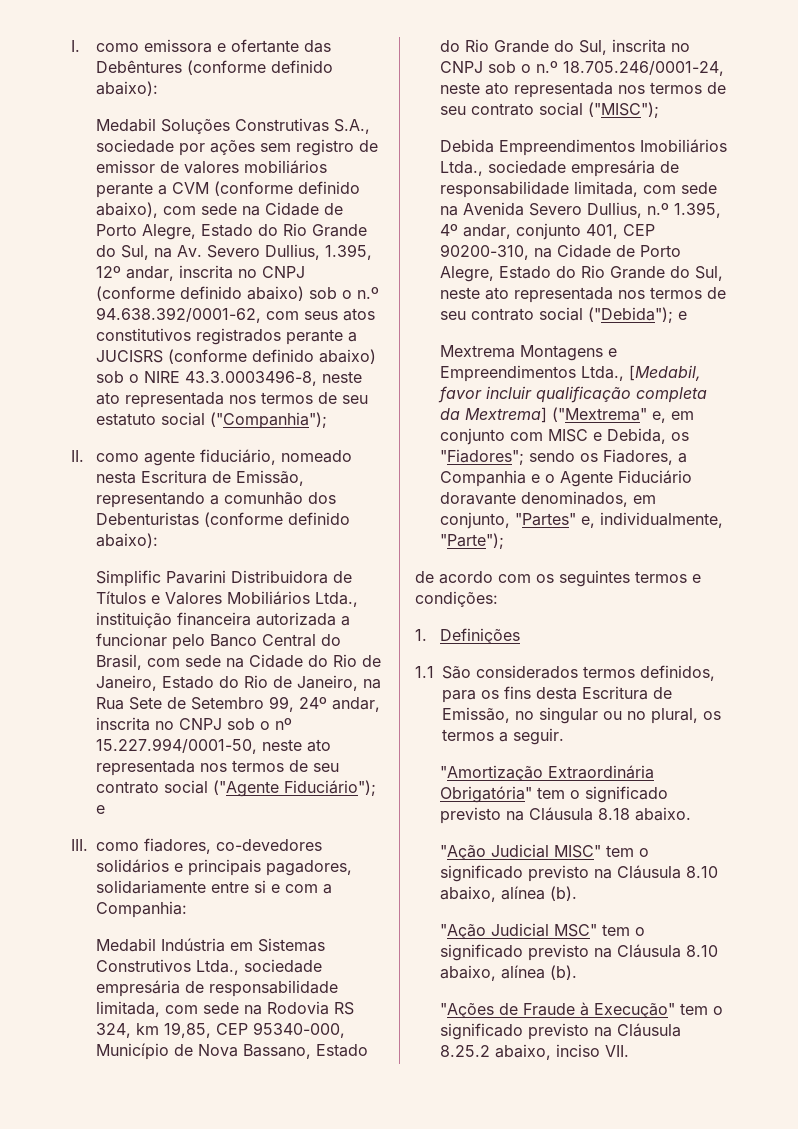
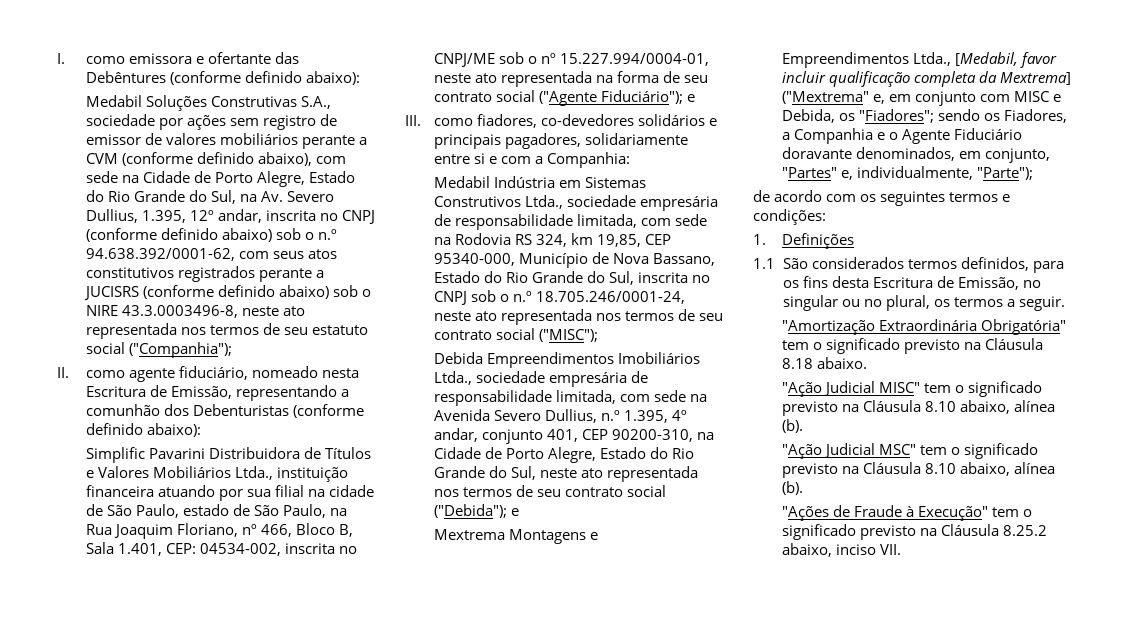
- Simplific Pavarini Distribuidora de Títulos e Valores Mobiliários Ltda., instituição financeira autorizada a funcionar pelo Banco Central do Brasil, com sede na Cidade do Rio de Janeiro, Estado do Rio de Janeiro, na Rua Sete de Setembro 99, 24º andar, inscrita no CNPJ sob o nº 15.227.994/0001-50, neste ato representada nos termos de seu contrato social ("Agente Fiduciário"); e
+ Simplific Pavarini Distribuidora de Títulos e Valores Mobiliários Ltda., instituição financeira atuando por sua filial na cidade de São Paulo, estado de São Paulo, na Rua Joaquim Floriano, nº 466, Bloco B, Sala 1.401, CEP: 04534-002, inscrita no CNPJ/ME sob o nº 15.227.994/0004-01, neste ato representada na forma de seu contrato social ("Agente Fiduciário"); e

